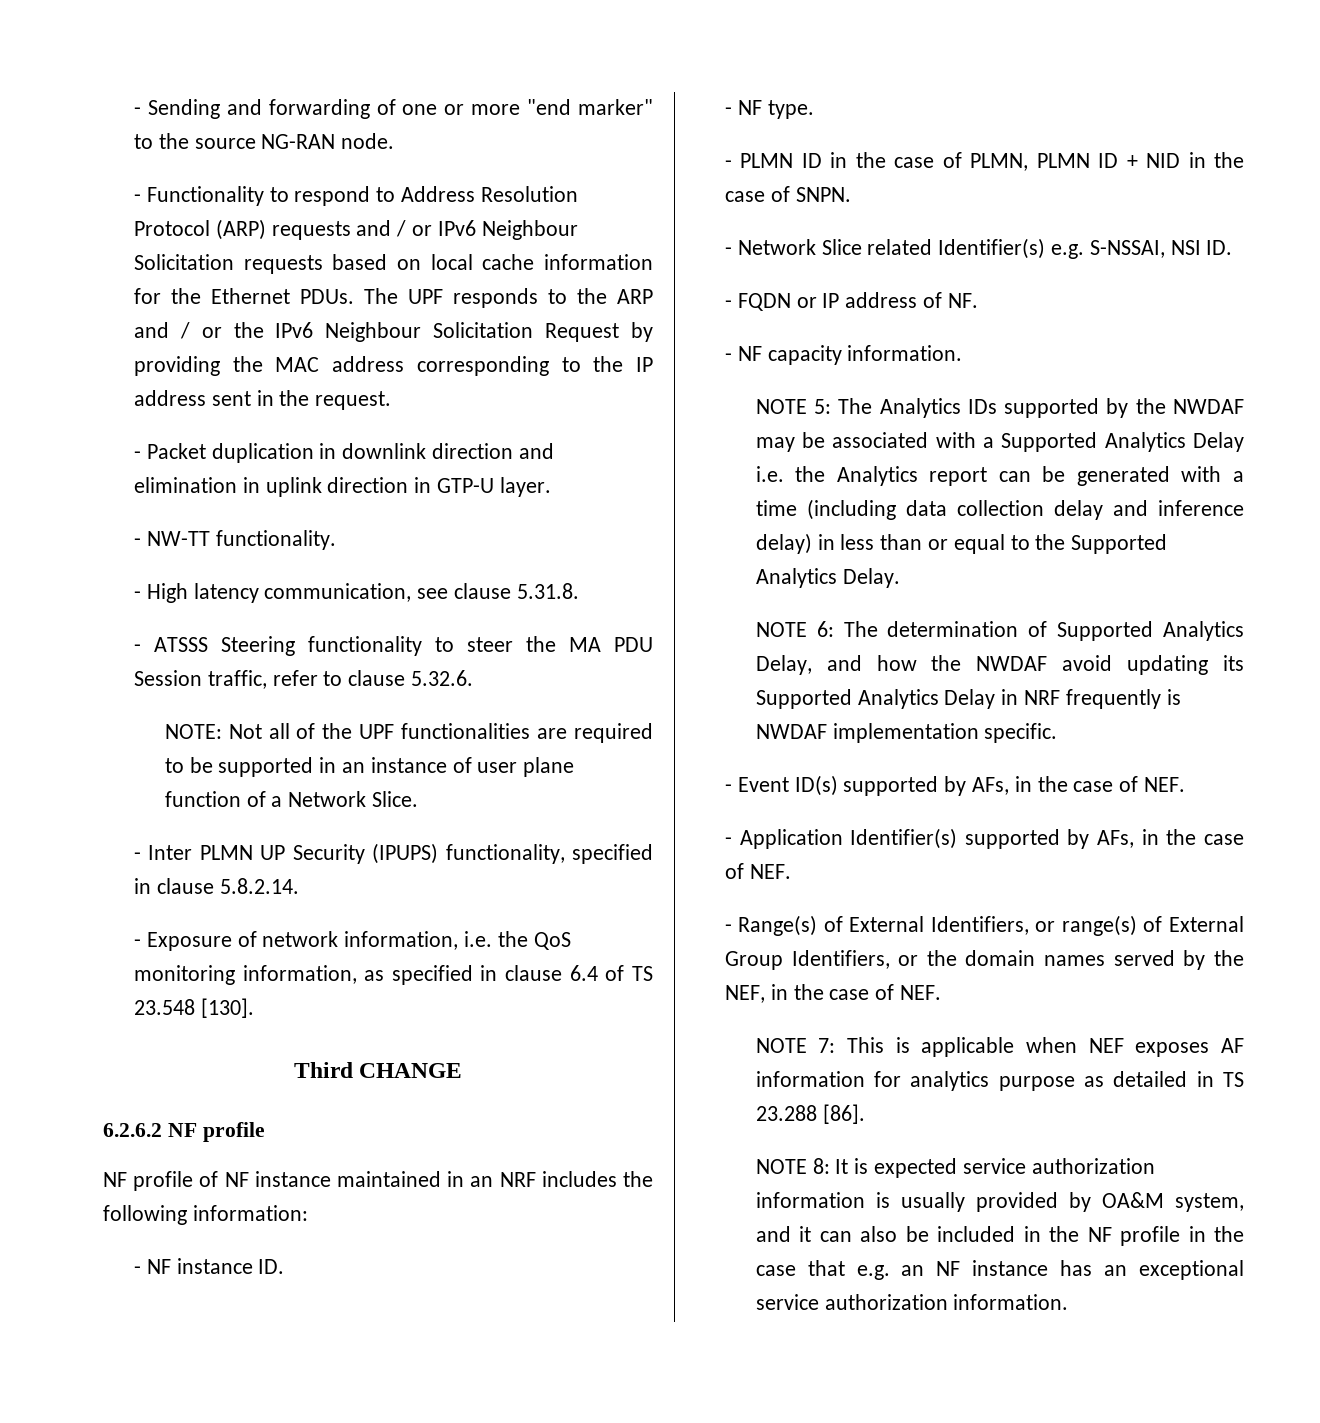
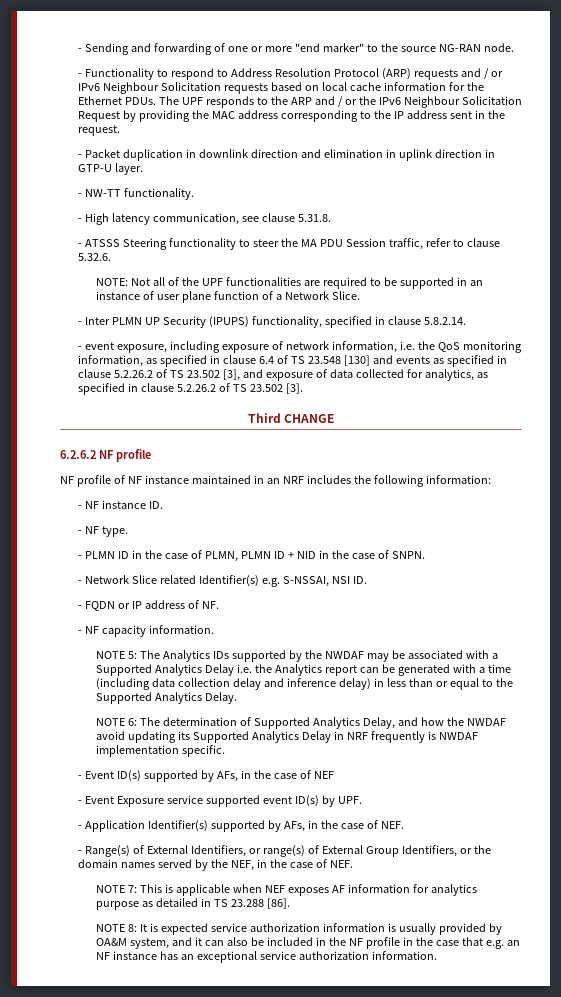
- - Exposure of network information, i.e. the QoS monitoring information, as specified in clause 6.4 of TS 23.548 [130].
+ - event exposure, including exposure of network information, i.e. the QoS monitoring information, as specified in clause 6.4 of TS 23.548 [130] and events as specified in clause 5.2.26.2 of TS 23.502 [3], and exposure of data collected for analytics, as specified in clause 5.2.26.2 of TS 23.502 [3].
- - Event ID(s) supported by AFs, in the case of NEF.
+ - Event ID(s) supported by AFs, in the case of NEF
+ - Event Exposure service supported event ID(s) by UPF.

